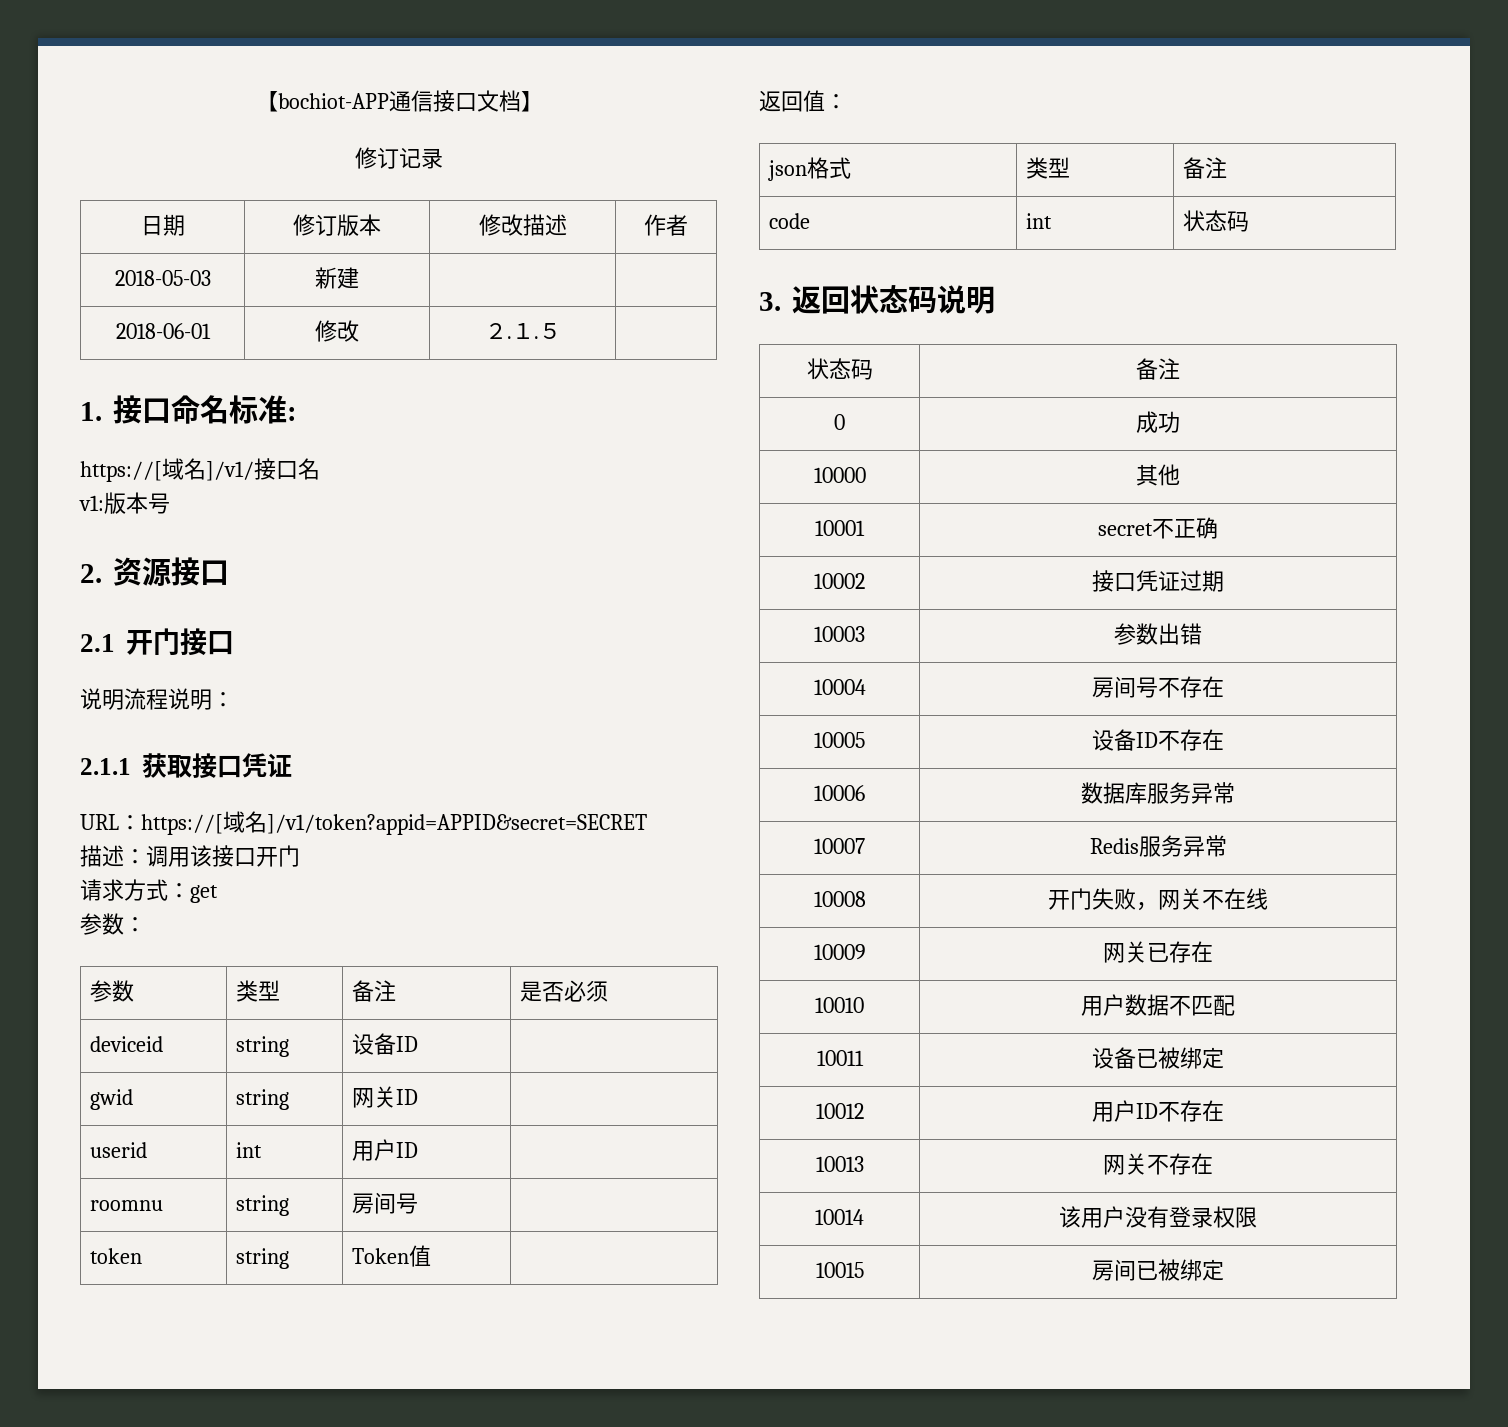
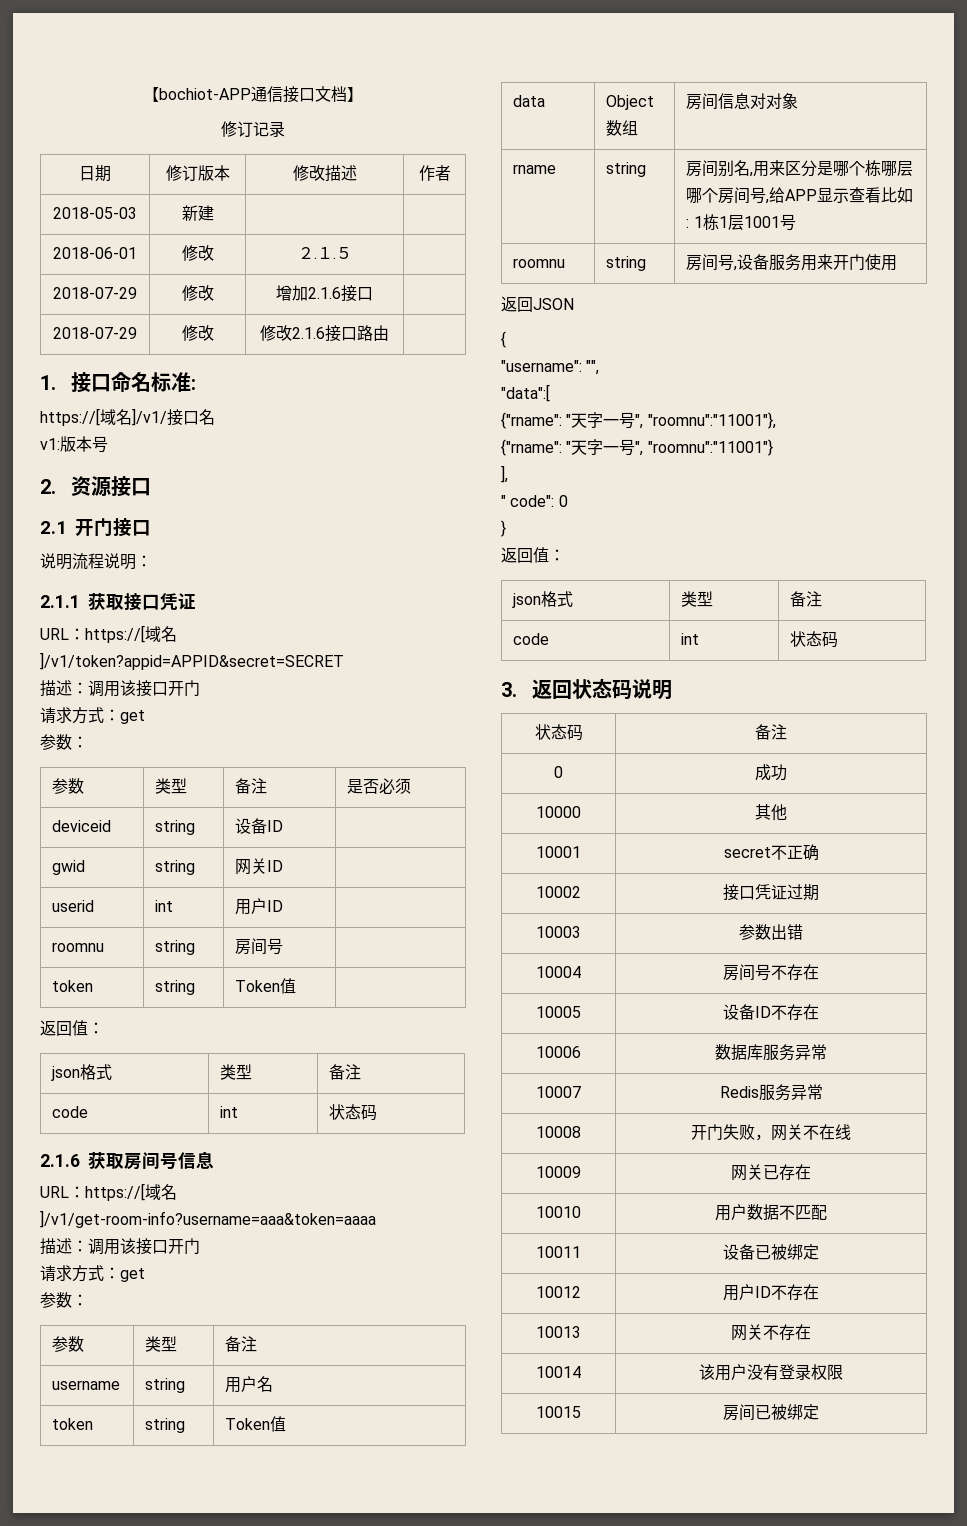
+ 2018-07-29 | 修改 | 增加2.1.6接口 |
+ 2018-07-29 | 修改 | 修改2.1.6接口路由 |
+ 2.1.6获取房间号信息
+ URL：https://[域名]/v1/get-room-info?username=aaa&token=aaaa
+ 描述：调用该接口开门
+ 请求方式：get
+ 参数：
+ 参数 | 类型 | 备注
+ username | string | 用户名
+ token | string | Token值
+ data | Object数组 | 房间信息对对象
+ rname | string | 房间别名,用来区分是哪个栋哪层哪个房间号,给APP显示查看比如: 1栋1层1001号
+ roomnu | string | 房间号,设备服务用来开门使用
+ 返回JSON
+ {
+ "username": "",
+ "data":[
+ {"rname": "天字一号", "roomnu":"11001"},
+ {"rname": "天字一号", "roomnu":"11001"}
+ ],
+ " code": 0
+ }
+ 返回值：
+ json格式 | 类型 | 备注
+ code | int | 状态码

